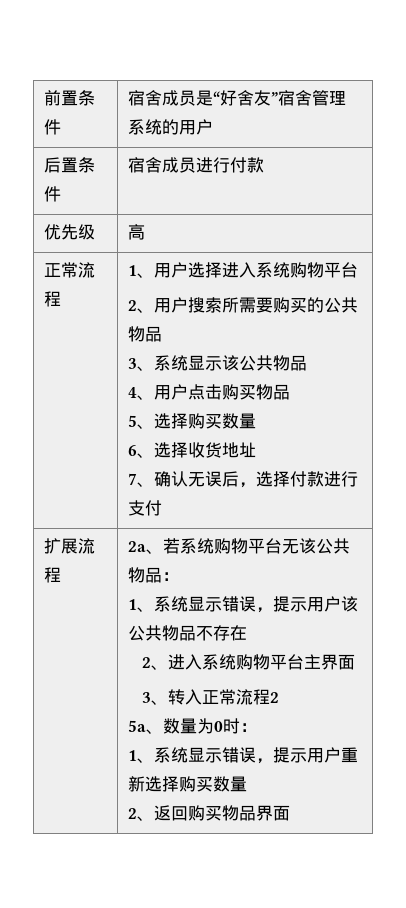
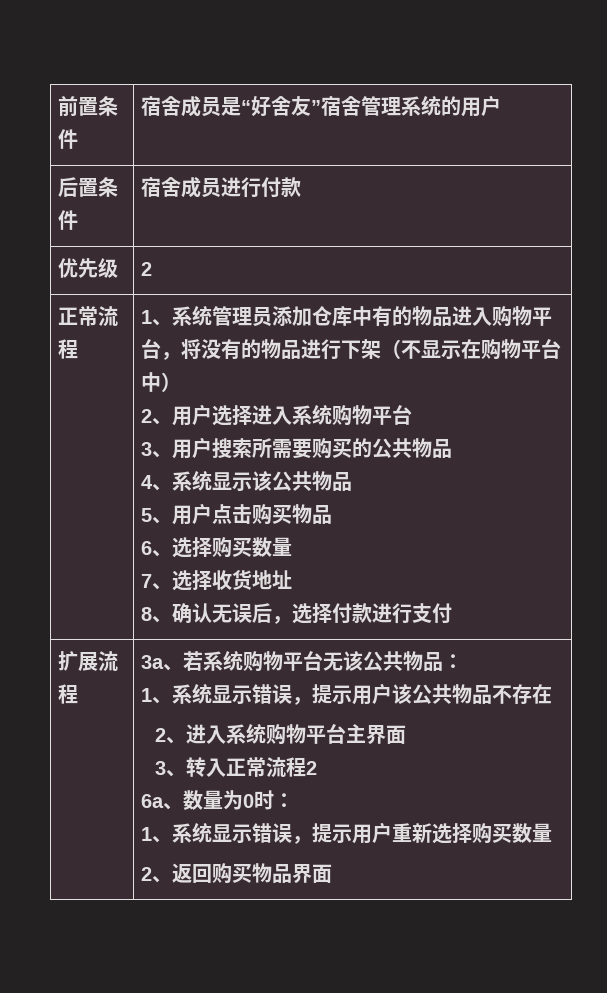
- 优先级 | 高
+ 优先级 | 2
- 1、用户选择进入系统购物平台
+ 1、系统管理员添加仓库中有的物品进入购物平台，将没有的物品进行下架（不显示在购物平台中）
+ 2、用户选择进入系统购物平台
- 2、用户搜索所需要购买的公共物品
+ 3、用户搜索所需要购买的公共物品
- 3、系统显示该公共物品
+ 4、系统显示该公共物品
- 4、用户点击购买物品
+ 5、用户点击购买物品
- 5、选择购买数量
+ 6、选择购买数量
- 6、选择收货地址
+ 7、选择收货地址
- 7、确认无误后，选择付款进行支付
+ 8、确认无误后，选择付款进行支付
- 2a、若系统购物平台无该公共物品：
+ 3a、若系统购物平台无该公共物品：
- 5a、数量为0时：
+ 6a、数量为0时：

